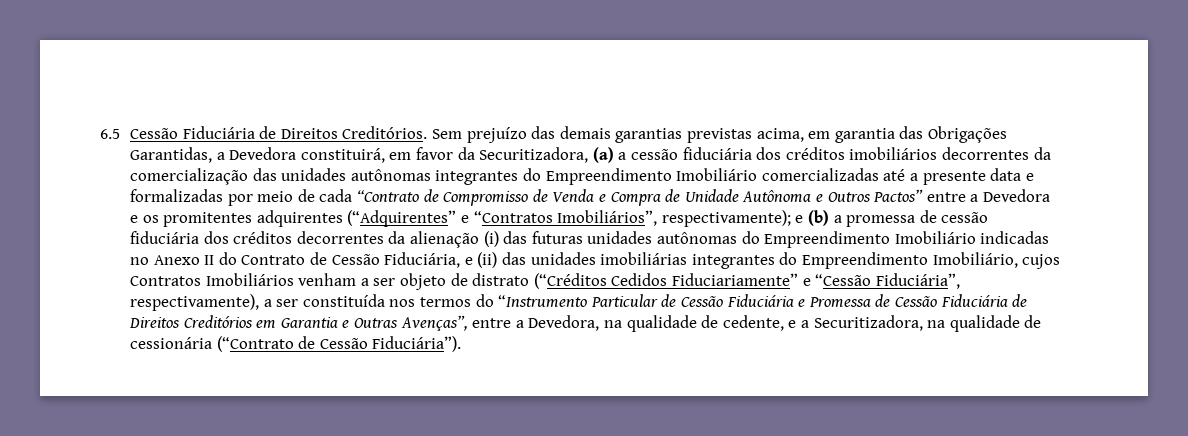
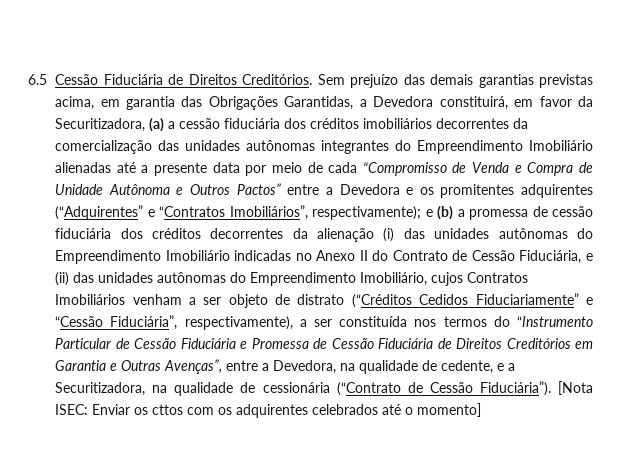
- Sem prejuízo das demais garantias previstas acima, em garantia das Obrigações Garantidas, a Devedora constituirá, em favor da Securitizadora, (a) a cessão fiduciária dos créditos imobiliários decorrentes da comercialização das unidades autônomas integrantes do Empreendimento Imobiliário comercializadas até a presente data e formalizadas por meio de cada “Contrato de Compromisso de Venda e Compra de Unidade Autônoma e Outros Pactos” entre a Devedora e os promitentes adquirentes (“Adquirentes” e “Contratos Imobiliários”, respectivamente);
+ Sem prejuízo das demais garantias previstas acima, em garantia das Obrigações Garantidas, a Devedora constituirá, em favor da Securitizadora, (a) a cessão fiduciária dos créditos imobiliários decorrentes da comercialização das unidades autônomas integrantes do Empreendimento Imobiliário alienadas até a presente data por meio de cada “Compromisso de Venda e Compra de Unidade Autônoma e Outros Pactos” entre a Devedora e os promitentes adquirentes (“Adquirentes” e “Contratos Imobiliários”, respectivamente);
- e (b) a promessa de cessão fiduciária dos créditos decorrentes da alienação (i) das futuras unidades autônomas do Empreendimento Imobiliário indicadas no Anexo II do Contrato de Cessão Fiduciária, e (ii) das unidades imobiliárias integrantes do Empreendimento Imobiliário, cujos Contratos Imobiliários venham a ser objeto de distrato (“Créditos Cedidos Fiduciariamente” e “Cessão Fiduciária”, respectivamente), a ser constituída nos termos do “Instrumento Particular de Cessão Fiduciária e Promessa de Cessão Fiduciária de Direitos Creditórios em Garantia e Outras Avenças”, entre a Devedora, na qualidade de cedente, e a Securitizadora, na qualidade de cessionária (“Contrato de Cessão Fiduciária”).
+ e (b) a promessa de cessão fiduciária dos créditos decorrentes da alienação (i) das unidades autônomas do Empreendimento Imobiliário indicadas no Anexo II do Contrato de Cessão Fiduciária, e (ii) das unidades autônomas do Empreendimento Imobiliário, cujos Contratos Imobiliários venham a ser objeto de distrato (“Créditos Cedidos Fiduciariamente” e “Cessão Fiduciária”, respectivamente), a ser constituída nos termos do “Instrumento Particular de Cessão Fiduciária e Promessa de Cessão Fiduciária de Direitos Creditórios em Garantia e Outras Avenças”, entre a Devedora, na qualidade de cedente, e a Securitizadora, na qualidade de cessionária (“Contrato de Cessão Fiduciária”).
+ [Nota ISEC: Enviar os cttos com os adquirentes celebrados até o momento]

